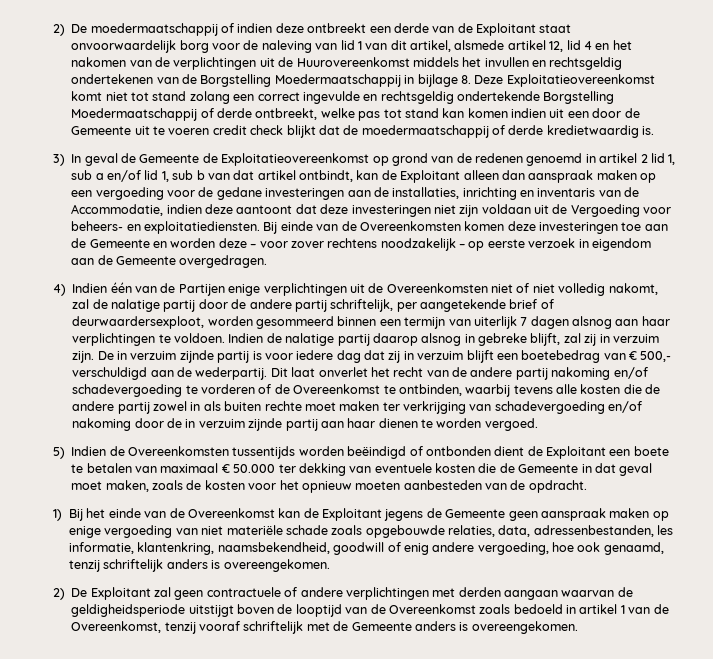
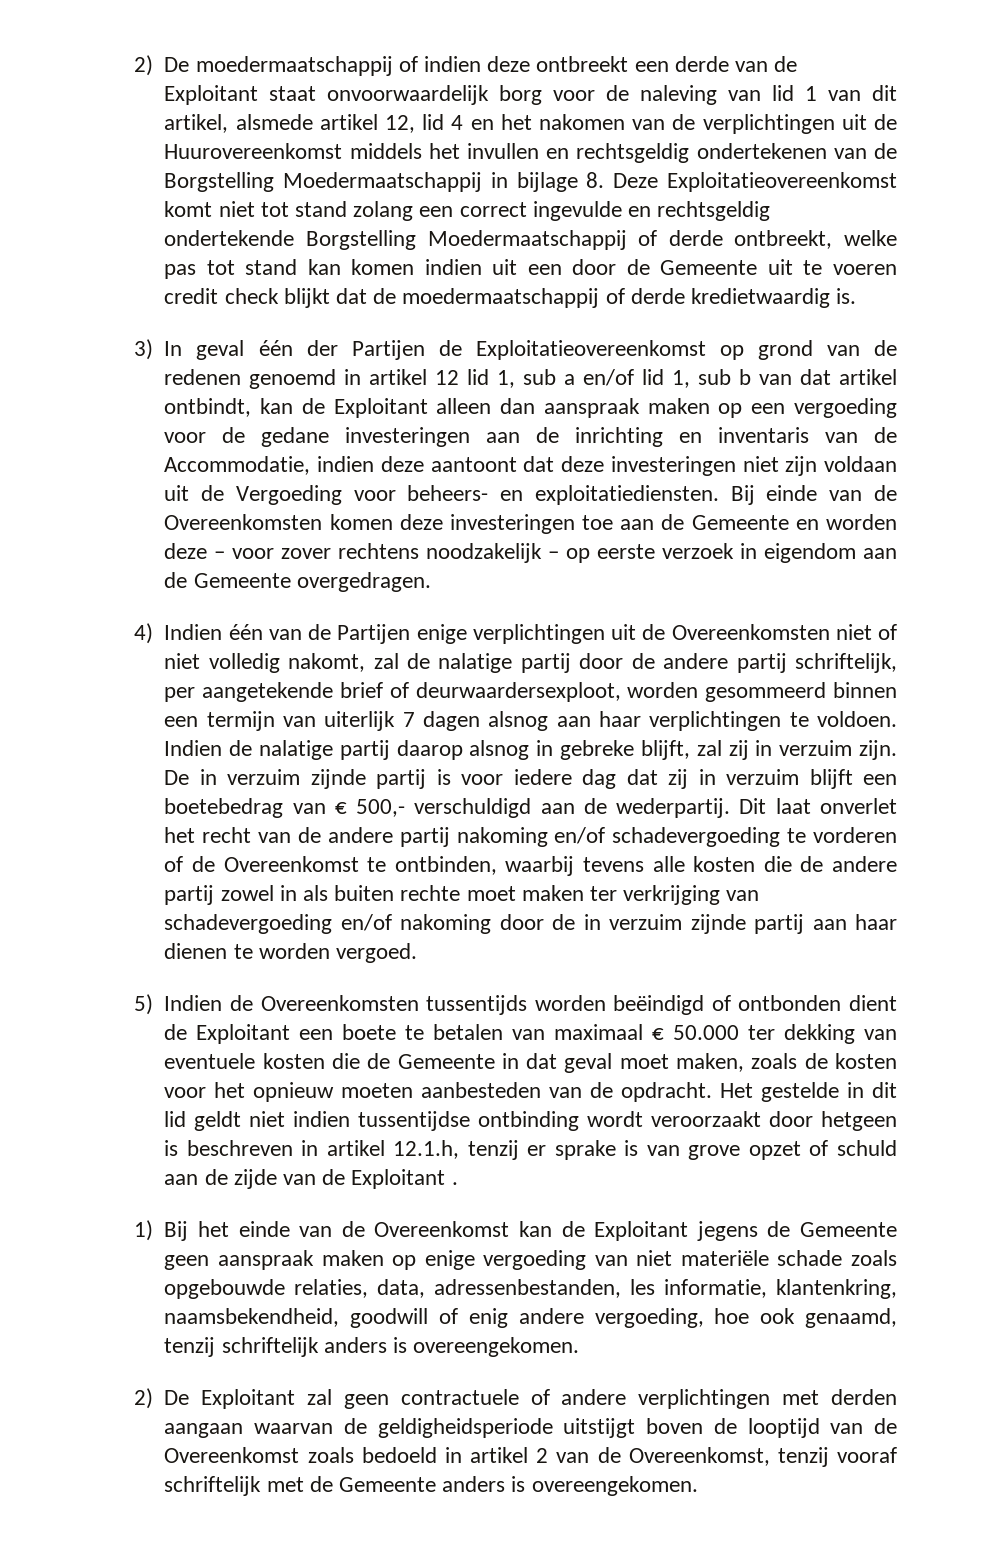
- 3) In geval de Gemeente de Exploitatieovereenkomst op grond van de redenen genoemd in artikel 2 lid 1, sub a en/of lid 1, sub b van dat artikel ontbindt, kan de Exploitant alleen dan aanspraak maken op een vergoeding voor de gedane investeringen aan de installaties, inrichting en inventaris van de Accommodatie, indien deze aantoont dat deze investeringen niet zijn voldaan uit de Vergoeding voor beheers- en exploitatiediensten.
+ 3) In geval één der Partijen de Exploitatieovereenkomst op grond van de redenen genoemd in artikel 12 lid 1, sub a en/of lid 1, sub b van dat artikel ontbindt, kan de Exploitant alleen dan aanspraak maken op een vergoeding voor de gedane investeringen aan de inrichting en inventaris van de Accommodatie, indien deze aantoont dat deze investeringen niet zijn voldaan uit de Vergoeding voor beheers- en exploitatiediensten.
+ Het gestelde in dit lid geldt niet indien tussentijdse ontbinding wordt veroorzaakt door hetgeen is beschreven in artikel 12.1.h, tenzij er sprake is van grove opzet of schuld aan de zijde van de Exploitant .
- 2) De Exploitant zal geen contractuele of andere verplichtingen met derden aangaan waarvan de geldigheidsperiode uitstijgt boven de looptijd van de Overeenkomst zoals bedoeld in artikel 1 van de Overeenkomst, tenzij vooraf schriftelijk met de Gemeente anders is overeengekomen.
+ 2) De Exploitant zal geen contractuele of andere verplichtingen met derden aangaan waarvan de geldigheidsperiode uitstijgt boven de looptijd van de Overeenkomst zoals bedoeld in artikel 2 van de Overeenkomst, tenzij vooraf schriftelijk met de Gemeente anders is overeengekomen.

